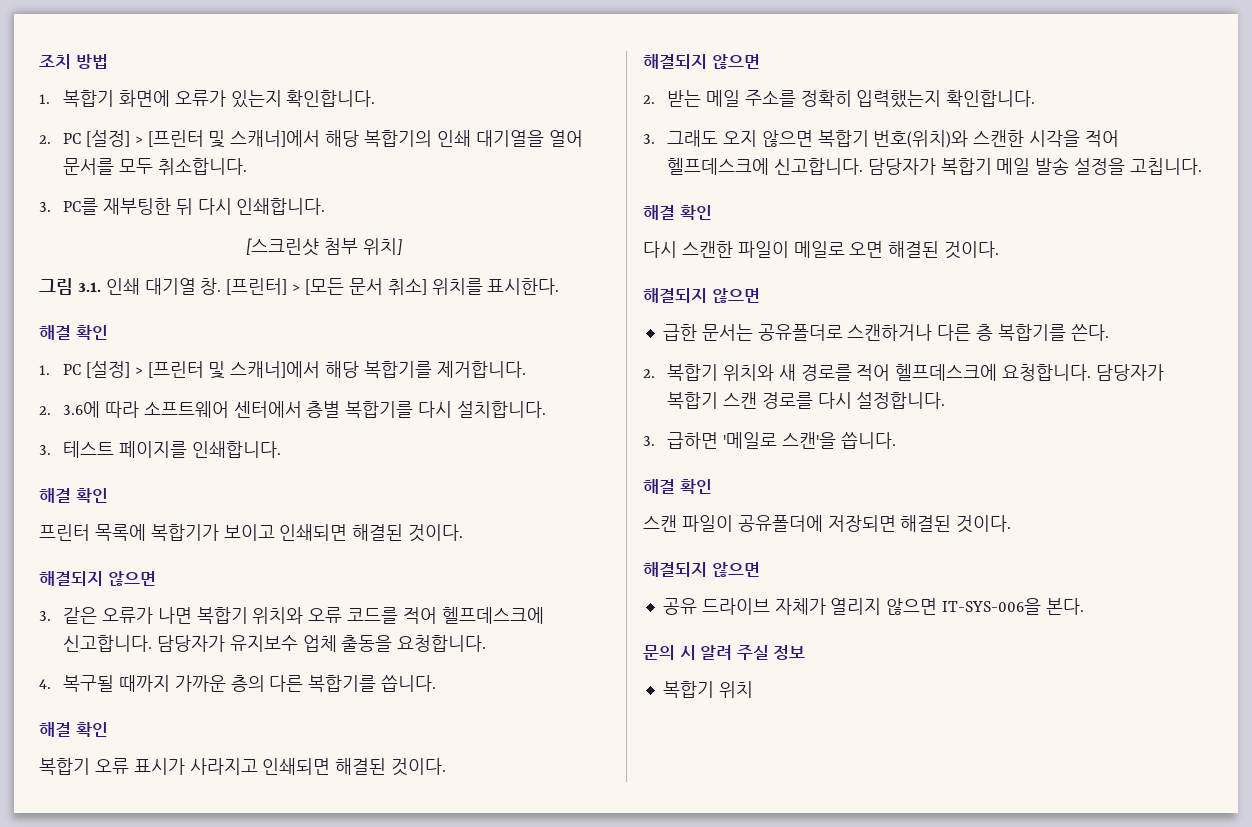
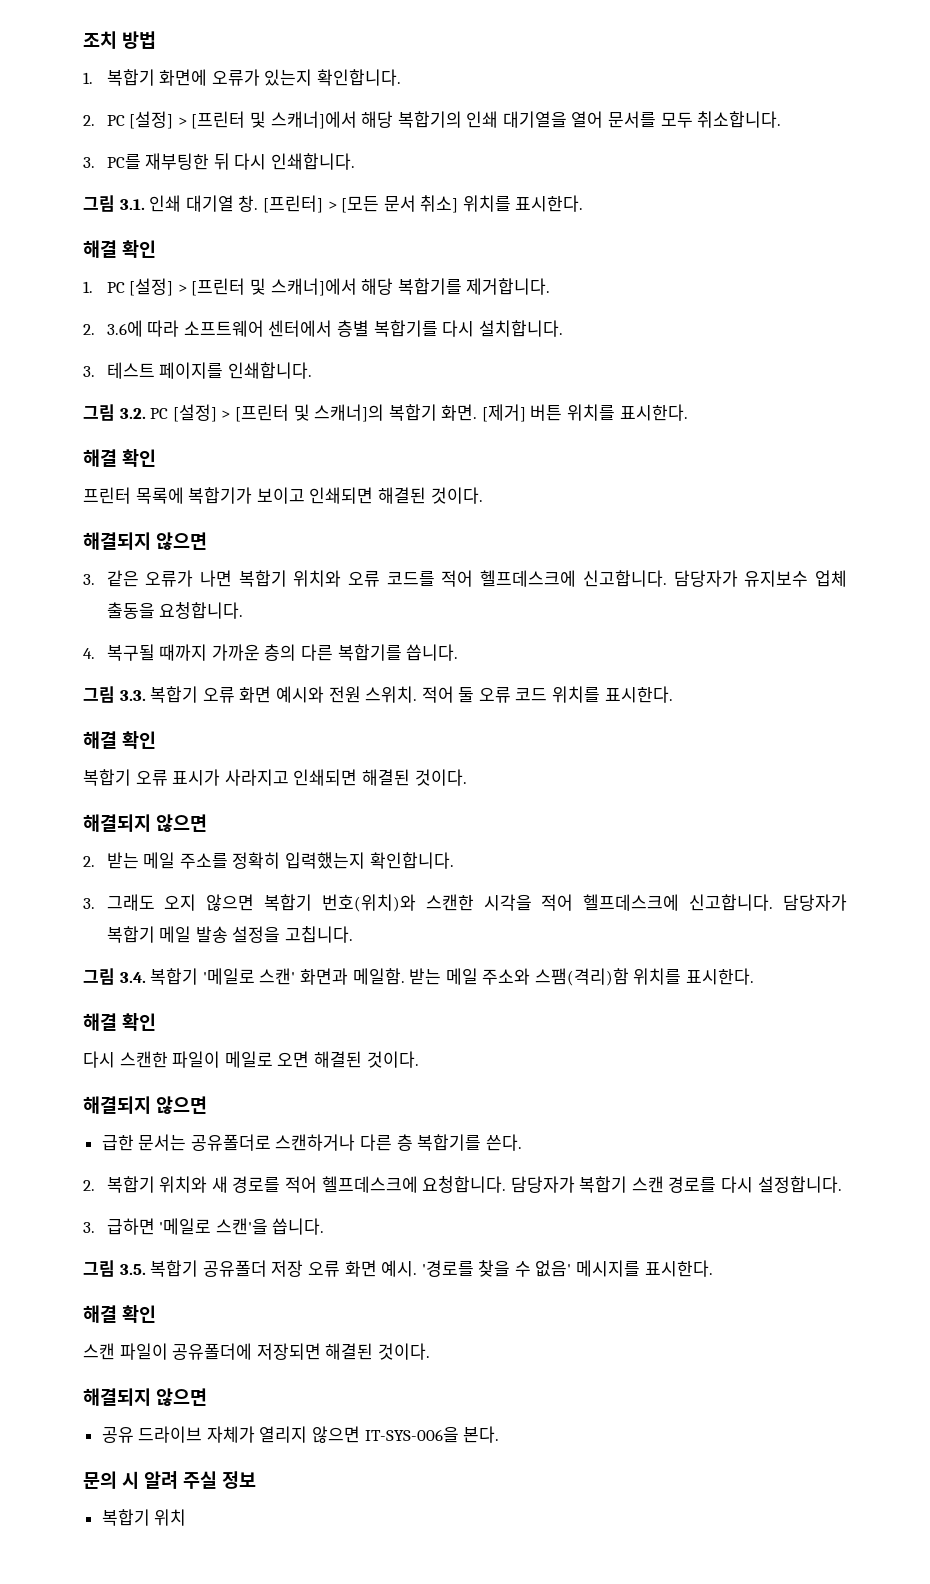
- [스크린샷 첨부 위치]
+ 그림 3.2. PC [설정] > [프린터 및 스캐너]의 복합기 화면. [제거] 버튼 위치를 표시한다.
+ 그림 3.3. 복합기 오류 화면 예시와 전원 스위치. 적어 둘 오류 코드 위치를 표시한다.
+ 그림 3.4. 복합기 '메일로 스캔' 화면과 메일함. 받는 메일 주소와 스팸(격리)함 위치를 표시한다.
+ 그림 3.5. 복합기 공유폴더 저장 오류 화면 예시. '경로를 찾을 수 없음' 메시지를 표시한다.

